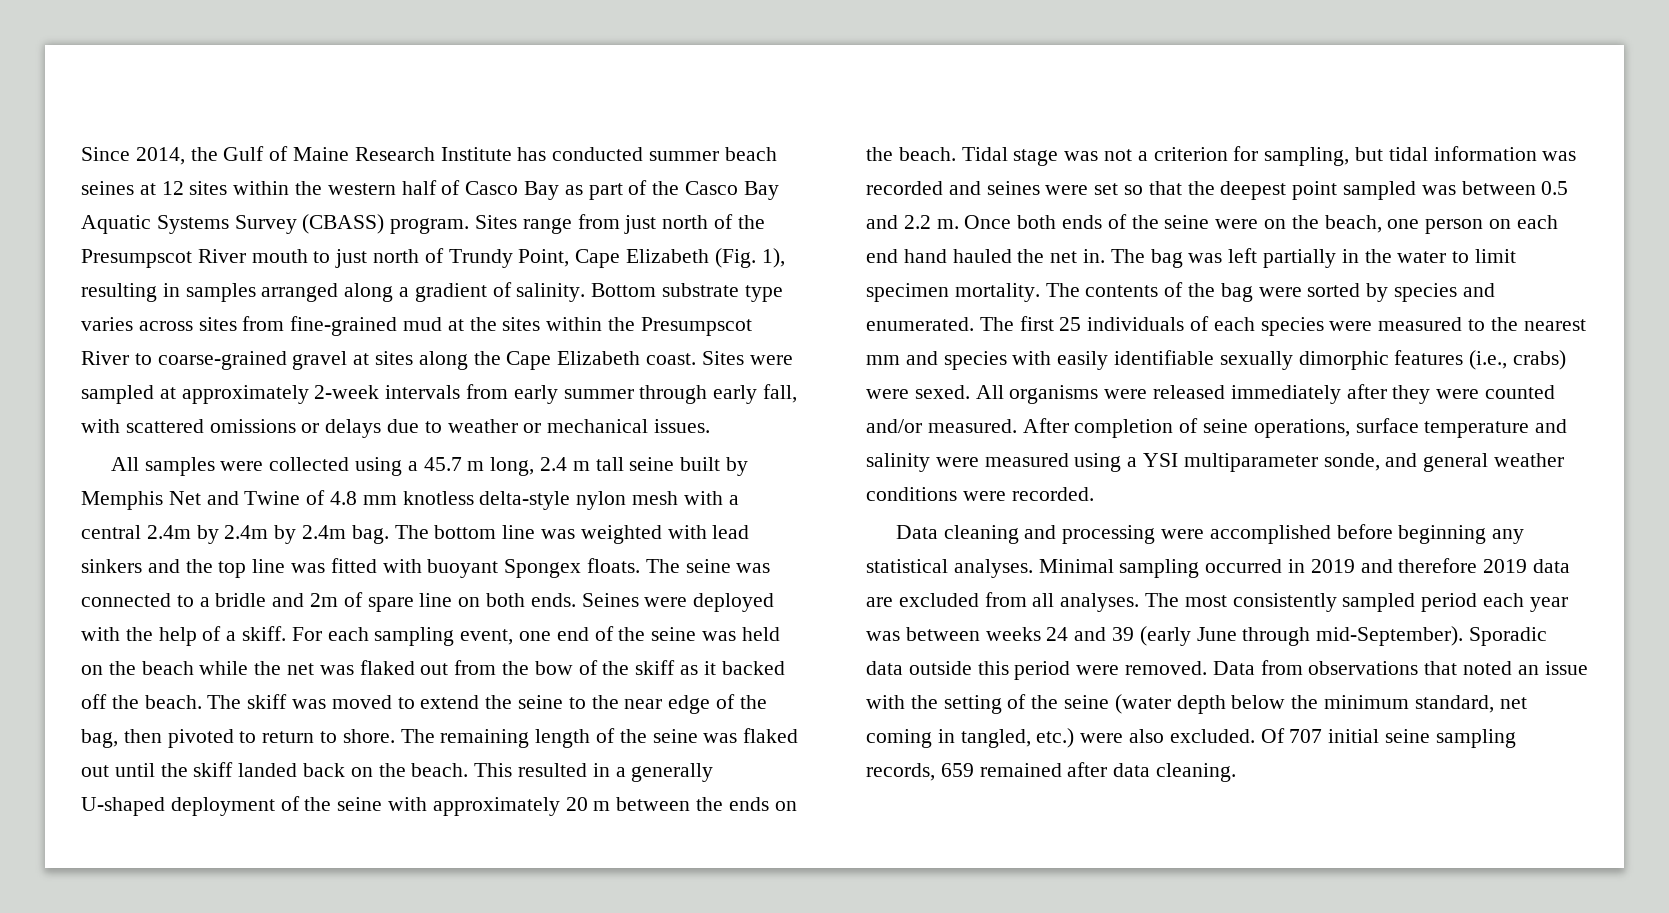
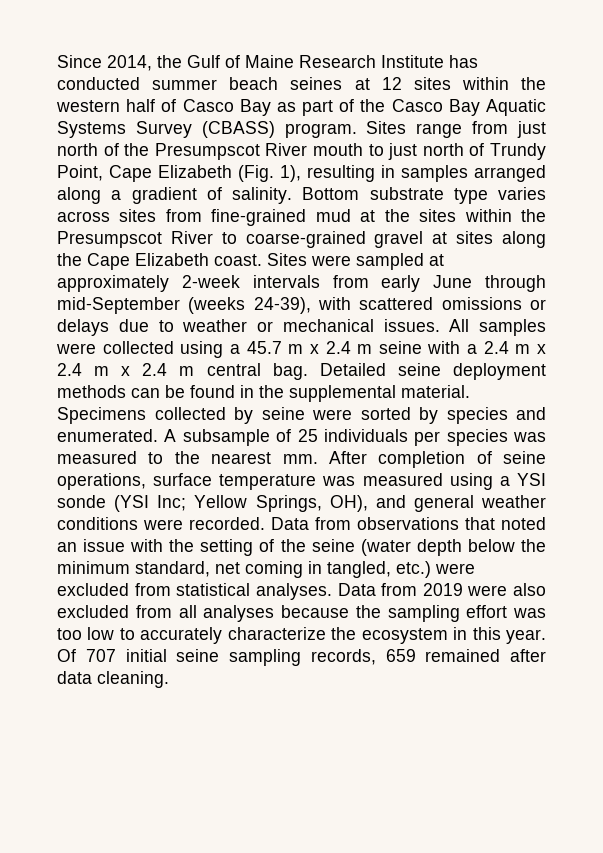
- Sites were sampled at approximately 2-week intervals from early summer through early fall, with scattered omissions or delays due to weather or mechanical issues.
- All samples were collected using a 45.7 m long, 2.4 m tall seine built by Memphis Net and Twine of 4.8 mm knotless delta-style nylon mesh with a central 2.4m by 2.4m by 2.4m bag. The bottom line was weighted with lead sinkers and the top line was fitted with buoyant Spongex floats. The seine was connected to a bridle and 2m of spare line on both ends. Seines were deployed with the help of a skiff. For each sampling event, one end of the seine was held on the beach while the net was flaked out from the bow of the skiff as it backed off the beach. The skiff was moved to extend the seine to the near edge of the bag, then pivoted to return to shore. The remaining length of the seine was flaked out until the skiff landed back on the beach. This resulted in a generally U-shaped deployment of the seine with approximately 20 m between the ends on the beach. Tidal stage was not a criterion for sampling, but tidal information was recorded and seines were set so that the deepest point sampled was between 0.5 and 2.2 m. Once both ends of the seine were on the beach, one person on each end hand hauled the net in. The bag was left partially in the water to limit specimen mortality. The contents of the bag were sorted by species and enumerated.
+ Sites were sampled at approximately 2-week intervals from early June through mid-September (weeks 24-39), with scattered omissions or delays due to weather or mechanical issues. All samples were collected using a 45.7 m x 2.4 m seine with a 2.4 m x 2.4 m x 2.4 m central bag. Detailed seine deployment methods can be found in the supplemental material. Specimens collected by seine were sorted by species and enumerated.
- The first 25 individuals of each species were measured to the nearest mm and species with easily identifiable sexually dimorphic features (i.e., crabs) were sexed. All organisms were released immediately after they were counted and/or measured.
+ A subsample of 25 individuals per species was measured to the nearest mm.
- After completion of seine operations, surface temperature and salinity were measured using a YSI multiparameter sonde, and general weather conditions were recorded.
- Data cleaning and processing were accomplished before beginning any statistical analyses. Minimal sampling occurred in 2019 and therefore 2019 data are excluded from all analyses. The most consistently sampled period each year was between weeks 24 and 39 (early June through mid-September). Sporadic data outside this period were removed.
+ After completion of seine operations, surface temperature was measured using a YSI sonde (YSI Inc; Yellow Springs, OH), and general weather conditions were recorded.
- Data from observations that noted an issue with the setting of the seine (water depth below the minimum standard, net coming in tangled, etc.) were also excluded.
+ Data from observations that noted an issue with the setting of the seine (water depth below the minimum standard, net coming in tangled, etc.) were excluded from statistical analyses. Data from 2019 were also excluded from all analyses because the sampling effort was too low to accurately characterize the ecosystem in this year.

